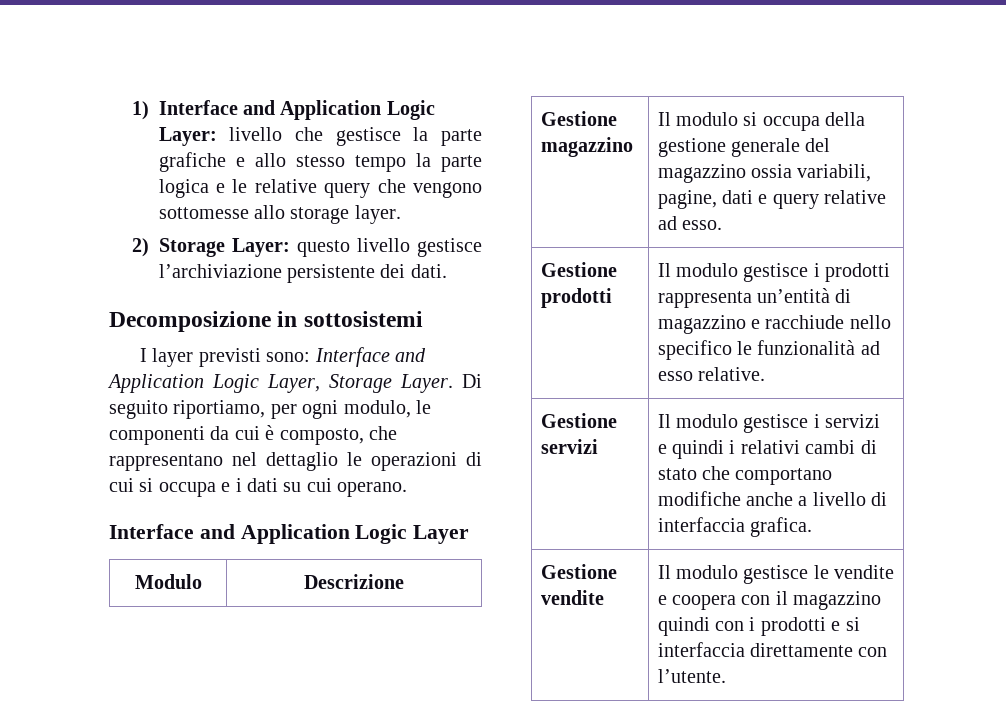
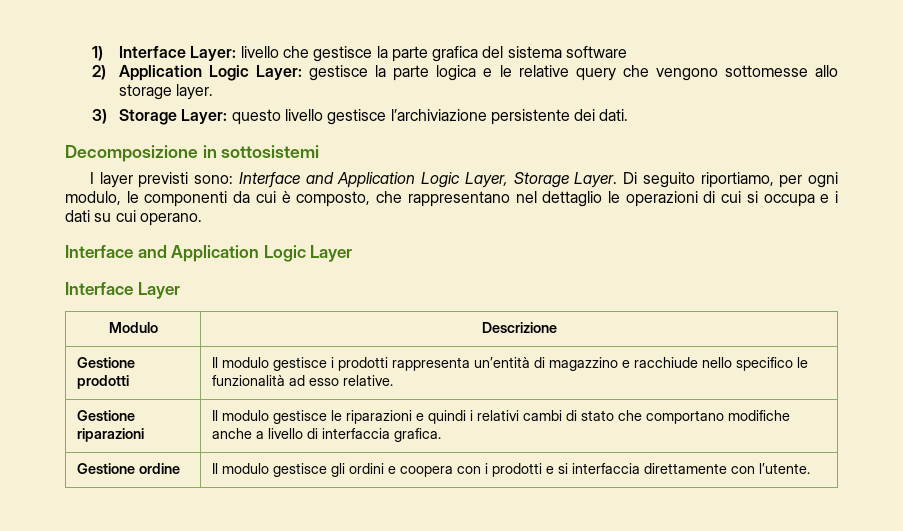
- 1) Interface and Application Logic Layer: livello che gestisce la parte grafiche e allo stesso tempo la parte logica e le relative query che vengono sottomesse allo storage layer.
+ 1) Interface Layer: livello che gestisce la parte grafica del sistema software
+ 2) Application Logic Layer: gestisce la parte logica e le relative query che vengono sottomesse allo storage layer.
- 2) Storage Layer: questo livello gestisce l’archiviazione persistente dei dati.
+ 3) Storage Layer: questo livello gestisce l’archiviazione persistente dei dati.
+ Interface Layer
- Gestione magazzino | Il modulo si occupa della gestione generale del magazzino ossia variabili, pagine, dati e query relative ad esso.
- Gestione servizi | Il modulo gestisce i servizi e quindi i relativi cambi di stato che comportano modifiche anche a livello di interfaccia grafica.
+ Gestione riparazioni | Il modulo gestisce le riparazioni e quindi i relativi cambi di stato che comportano modifiche anche a livello di interfaccia grafica.
- Gestione vendite | Il modulo gestisce le vendite e coopera con il magazzino quindi con i prodotti e si interfaccia direttamente con l’utente.
+ Gestione ordine | Il modulo gestisce gli ordini e coopera con i prodotti e si interfaccia direttamente con l’utente.

